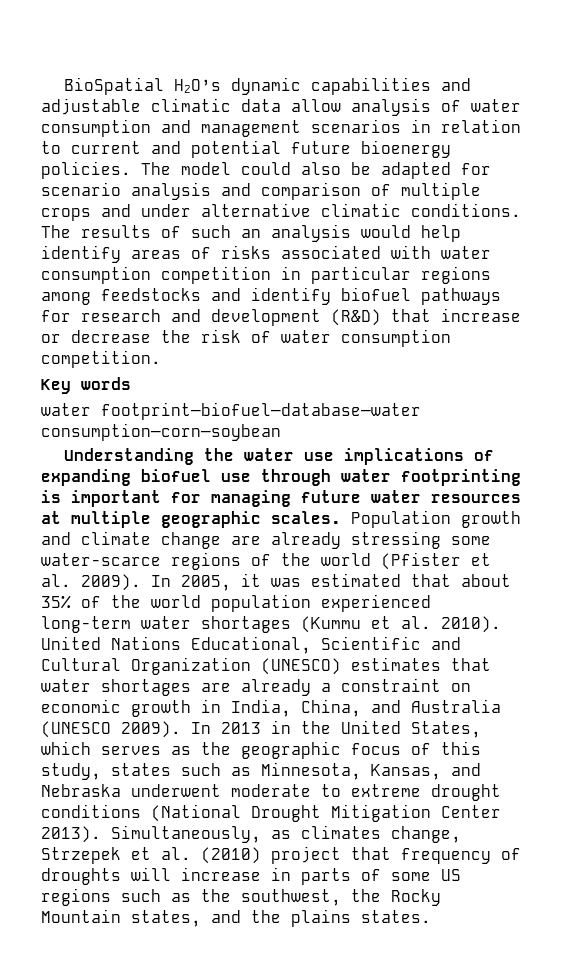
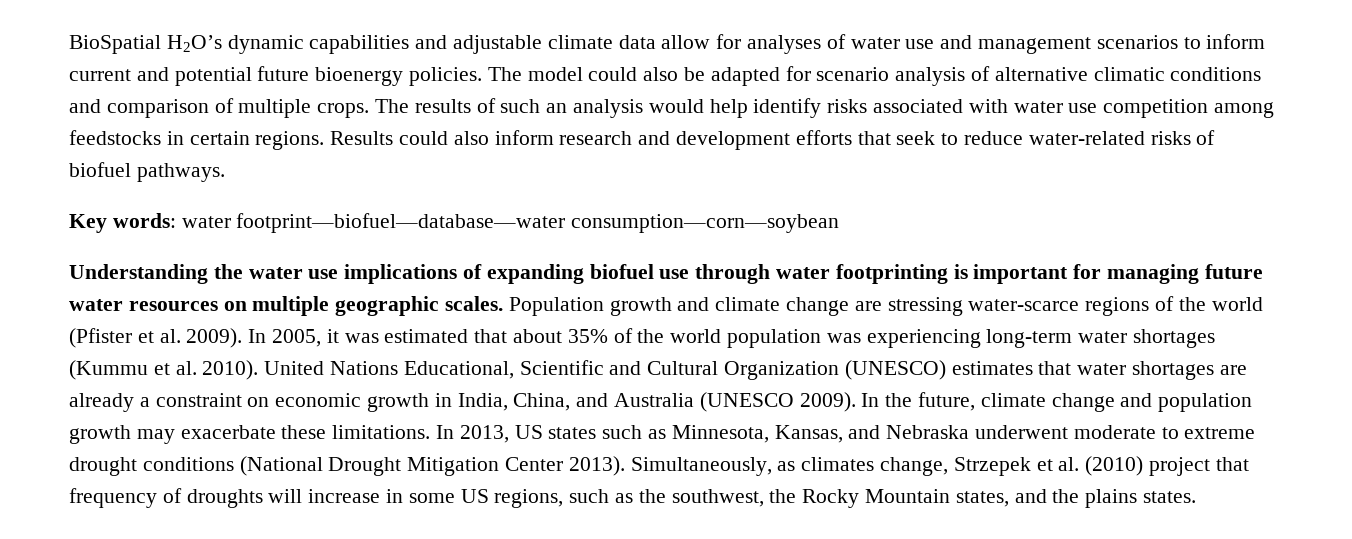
- BioSpatial H2O’s dynamic capabilities and adjustable climatic data allow analysis of water consumption and management scenarios in relation to current and potential future bioenergy policies.
+ BioSpatial H2O’s dynamic capabilities and adjustable climate data allow for analyses of water use and management scenarios to inform current and potential future bioenergy policies.
- The model could also be adapted for scenario analysis and comparison of multiple crops and under alternative climatic conditions.
+ The model could also be adapted for scenario analysis of alternative climatic conditions and comparison of multiple crops.
- The results of such an analysis would help identify areas of risks associated with water consumption competition in particular regions among feedstocks and identify biofuel pathways for research and development (R&D) that increase or decrease the risk of water consumption competition.
+ The results of such an analysis would help identify risks associated with water use competition among feedstocks in certain regions. Results could also inform research and development efforts that seek to reduce water-related risks of biofuel pathways.
- Key words
- water footprint—biofuel—database—water consumption—corn—soybean
+ Key words: water footprint—biofuel—database—water consumption—corn—soybean
- Understanding the water use implications of expanding biofuel use through water footprinting is important for managing future water resources at multiple geographic scales.
+ Understanding the water use implications of expanding biofuel use through water footprinting is important for managing future water resources on multiple geographic scales.
- Population growth and climate change are already stressing some water-scarce regions of the world (Pfister et al. 2009).
+ Population growth and climate change are stressing water-scarce regions of the world (Pfister et al. 2009).
- In 2005, it was estimated that about 35% of the world population experienced long-term water shortages (Kummu et al. 2010).
+ In 2005, it was estimated that about 35% of the world population was experiencing long-term water shortages (Kummu et al. 2010).
- In 2013 in the United States, which serves as the geographic focus of this study, states such as Minnesota, Kansas, and Nebraska underwent moderate to extreme drought conditions (National Drought Mitigation Center 2013).
+ In the future, climate change and population growth may exacerbate these limitations. In 2013, US states such as Minnesota, Kansas, and Nebraska underwent moderate to extreme drought conditions (National Drought Mitigation Center 2013).
- Simultaneously, as climates change, Strzepek et al. (2010) project that frequency of droughts will increase in parts of some US regions such as the southwest, the Rocky Mountain states, and the plains states.
+ Simultaneously, as climates change, Strzepek et al. (2010) project that frequency of droughts will increase in some US regions, such as the southwest, the Rocky Mountain states, and the plains states.

